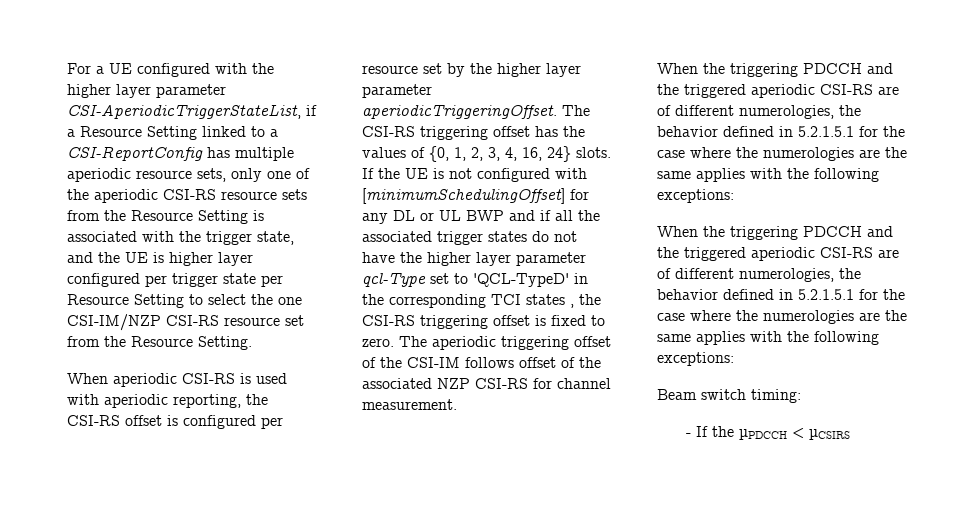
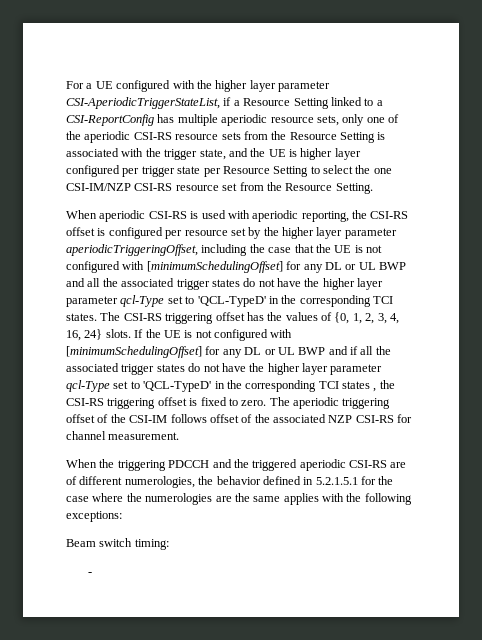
- When aperiodic CSI-RS is used with aperiodic reporting, the CSI-RS offset is configured per resource set by the higher layer parameter aperiodicTriggeringOffset.
+ When aperiodic CSI-RS is used with aperiodic reporting, the CSI-RS offset is configured per resource set by the higher layer parameter aperiodicTriggeringOffset, including the case that the UE is not configured with [minimumSchedulingOffset] for any DL or UL BWP and all the associated trigger states do not have the higher layer parameter qcl-Type set to 'QCL-TypeD' in the corresponding TCI states.
  The aperiodic triggering offset of the CSI-IM follows offset of the associated NZP CSI-RS for channel measurement.
- When the triggering PDCCH and the triggered aperiodic CSI-RS are of different numerologies, the behavior defined in 5.2.1.5.1 for the case where the numerologies are the same applies with the following exceptions:
- - If the µPDCCH < µCSIRS
+ -

